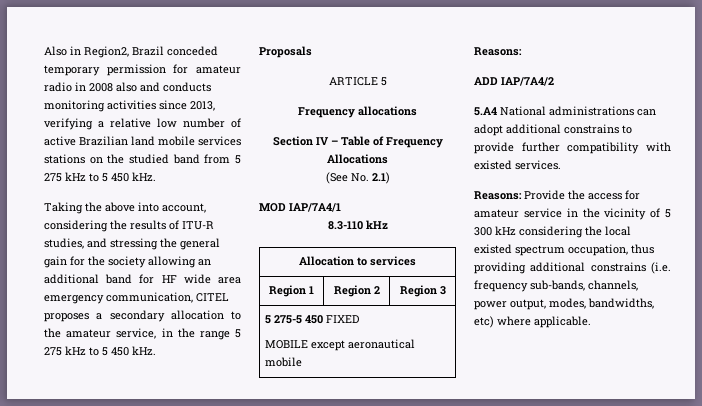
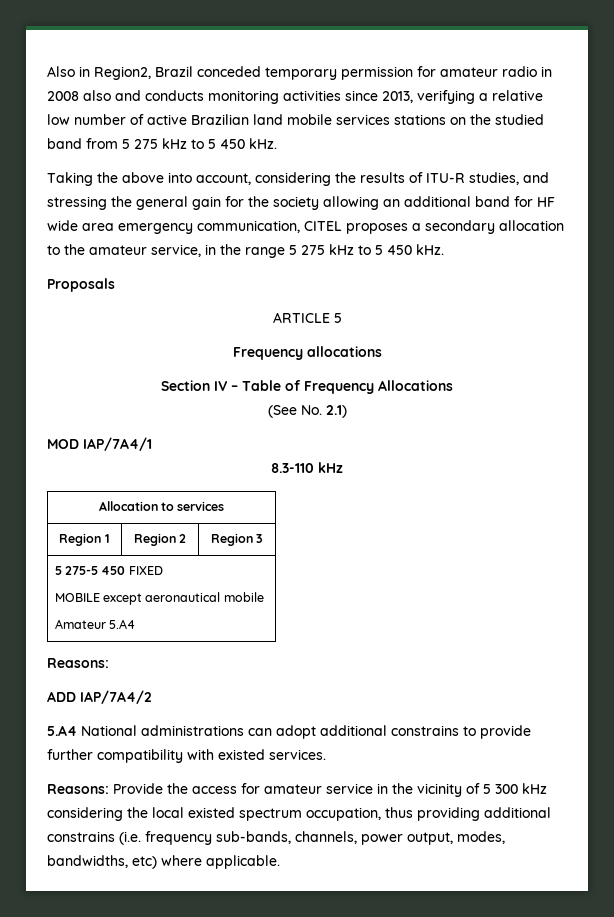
  5 275-5 450 FIXED
  MOBILE except aeronautical mobile
+ Amateur 5.A4

